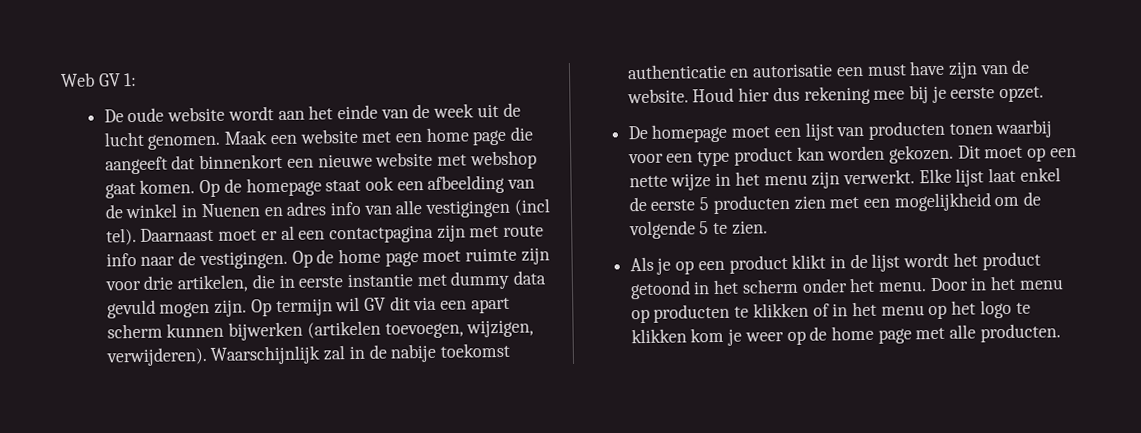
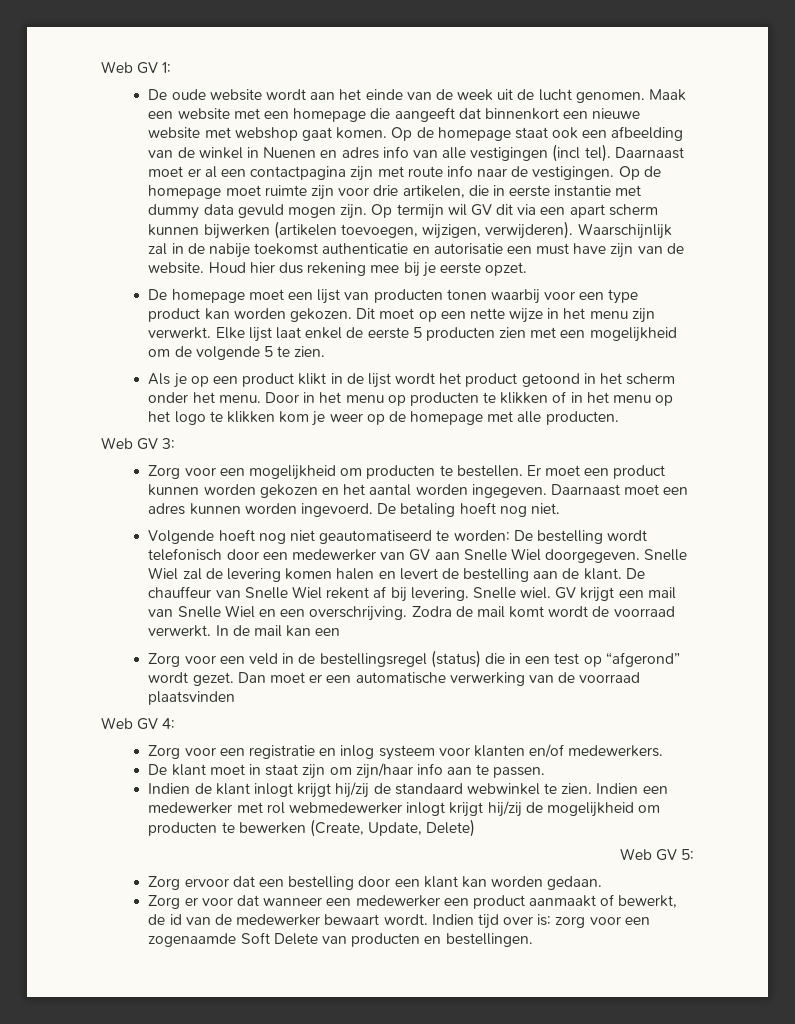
- Maak een website met een home page die aangeeft dat binnenkort een nieuwe website met webshop gaat komen.
+ Maak een website met een homepage die aangeeft dat binnenkort een nieuwe website met webshop gaat komen.
- Op de home page moet ruimte zijn voor drie artikelen, die in eerste instantie met dummy data gevuld mogen zijn.
+ Op de homepage moet ruimte zijn voor drie artikelen, die in eerste instantie met dummy data gevuld mogen zijn.
- Door in het menu op producten te klikken of in het menu op het logo te klikken kom je weer op de home page met alle producten.
+ Door in het menu op producten te klikken of in het menu op het logo te klikken kom je weer op de homepage met alle producten.
+ Web GV 3:
+ Zorg voor een mogelijkheid om producten te bestellen. Er moet een product kunnen worden gekozen en het aantal worden ingegeven. Daarnaast moet een adres kunnen worden ingevoerd. De betaling hoeft nog niet.
+ Volgende hoeft nog niet geautomatiseerd te worden: De bestelling wordt telefonisch door een medewerker van GV aan Snelle Wiel doorgegeven. Snelle Wiel zal de levering komen halen en levert de bestelling aan de klant. De chauffeur van Snelle Wiel rekent af bij levering. Snelle wiel. GV krijgt een mail van Snelle Wiel en een overschrijving. Zodra de mail komt wordt de voorraad verwerkt. In de mail kan een
+ Zorg voor een veld in de bestellingsregel (status) die in een test op “afgerond” wordt gezet. Dan moet er een automatische verwerking van de voorraad plaatsvinden
+ Web GV 4:
+ Zorg voor een registratie en inlog systeem voor klanten en/of medewerkers.
+ De klant moet in staat zijn om zijn/haar info aan te passen.
+ Indien de klant inlogt krijgt hij/zij de standaard webwinkel te zien. Indien een medewerker met rol webmedewerker inlogt krijgt hij/zij de mogelijkheid om producten te bewerken (Create, Update, Delete)
+ Web GV 5:
+ Zorg ervoor dat een bestelling door een klant kan worden gedaan.
+ Zorg er voor dat wanneer een medewerker een product aanmaakt of bewerkt, de id van de medewerker bewaart wordt. Indien tijd over is: zorg voor een zogenaamde Soft Delete van producten en bestellingen.

